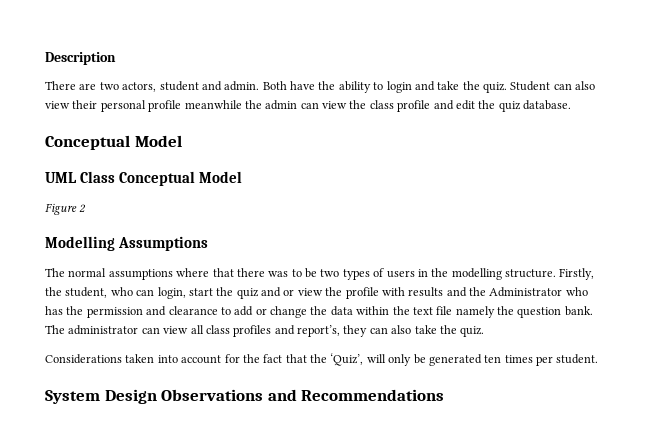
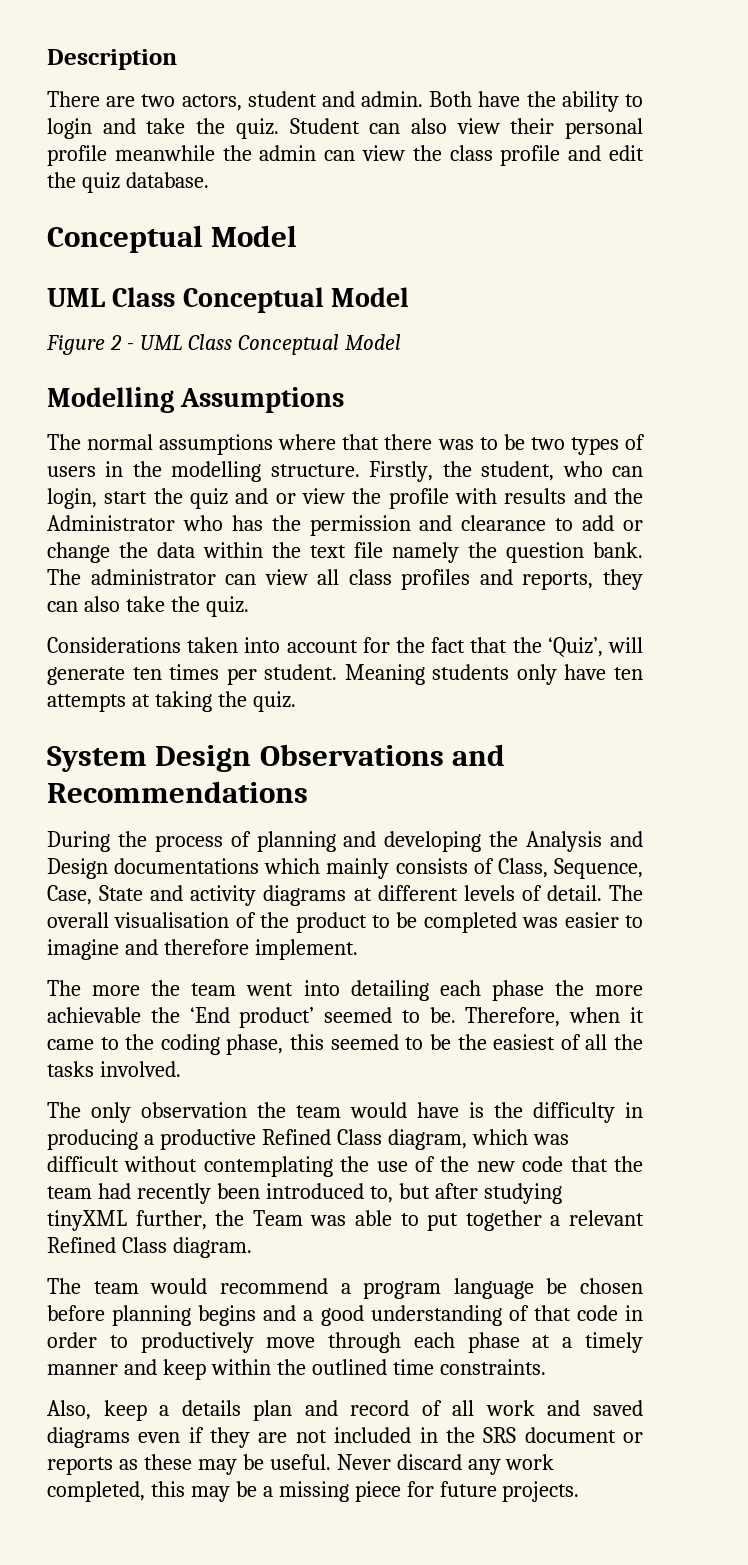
- Figure 2
+ Figure 2 - UML Class Conceptual Model
- The administrator can view all class profiles and report’s, they can also take the quiz.
+ The administrator can view all class profiles and reports, they can also take the quiz.
- Considerations taken into account for the fact that the ‘Quiz’, will only be generated ten times per student.
+ Considerations taken into account for the fact that the ‘Quiz’, will generate ten times per student. Meaning students only have ten attempts at taking the quiz.
+ During the process of planning and developing the Analysis and Design documentations which mainly consists of Class, Sequence, Case, State and activity diagrams at different levels of detail. The overall visualisation of the product to be completed was easier to imagine and therefore implement.
+ The more the team went into detailing each phase the more achievable the ‘End product’ seemed to be. Therefore, when it came to the coding phase, this seemed to be the easiest of all the tasks involved.
+ The only observation the team would have is the difficulty in producing a productive Refined Class diagram, which was difficult without contemplating the use of the new code that the team had recently been introduced to, but after studying tinyXML further, the Team was able to put together a relevant Refined Class diagram.
+ The team would recommend a program language be chosen before planning begins and a good understanding of that code in order to productively move through each phase at a timely manner and keep within the outlined time constraints.
+ Also, keep a details plan and record of all work and saved diagrams even if they are not included in the SRS document or reports as these may be useful. Never discard any work completed, this may be a missing piece for future projects.

